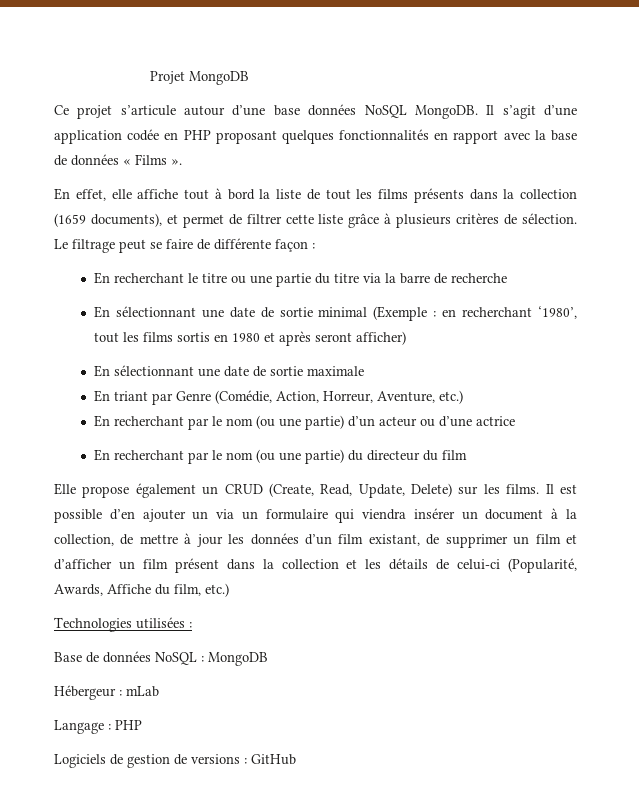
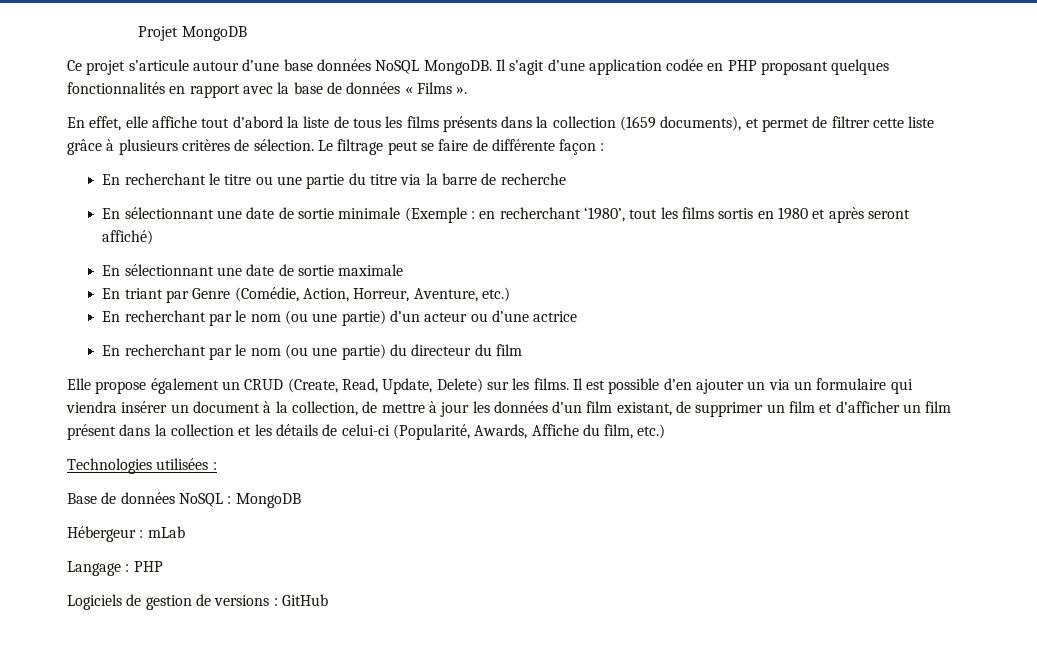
- En effet, elle affiche tout à bord la liste de tout les films présents dans la collection (1659 documents), et permet de filtrer cette liste grâce à plusieurs critères de sélection.
+ En effet, elle affiche tout d’abord la liste de tous les films présents dans la collection (1659 documents), et permet de filtrer cette liste grâce à plusieurs critères de sélection.
- En sélectionnant une date de sortie minimal (Exemple : en recherchant ‘1980’, tout les films sortis en 1980 et après seront afficher)
+ En sélectionnant une date de sortie minimale (Exemple : en recherchant ‘1980’, tout les films sortis en 1980 et après seront affiché)

